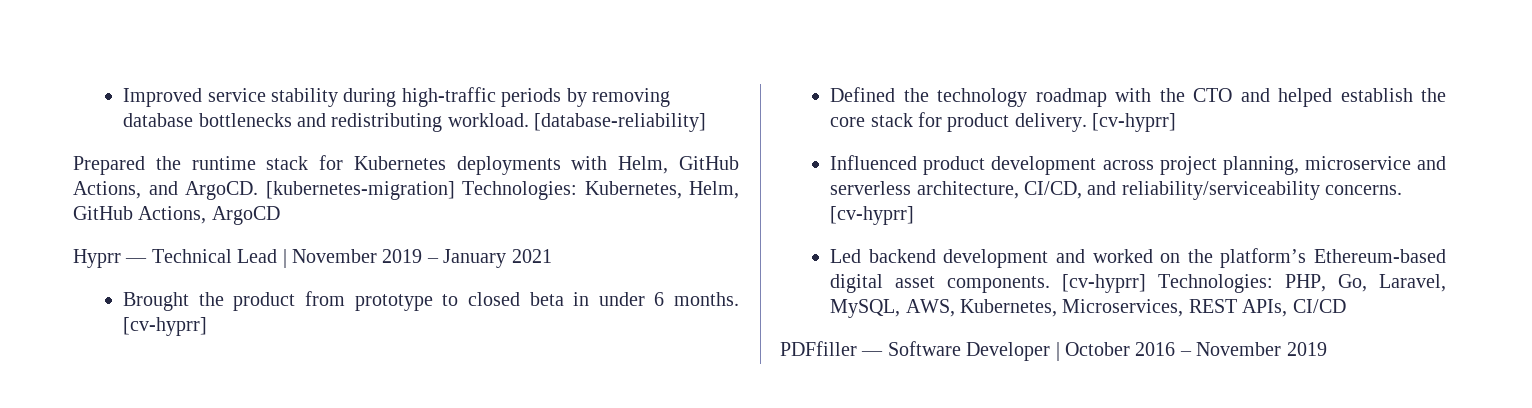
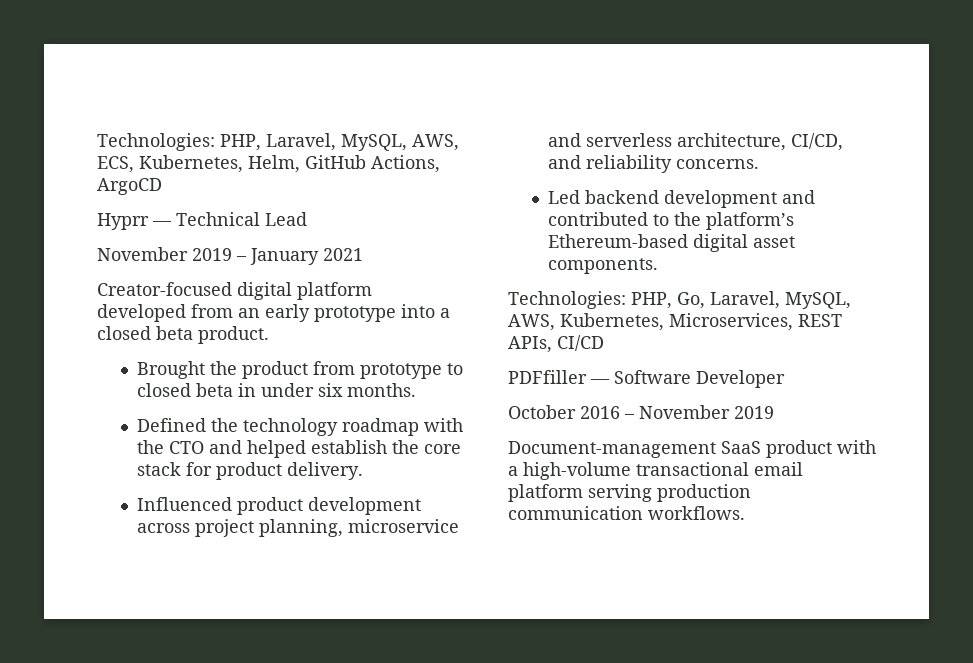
- Improved service stability during high-traffic periods by removing database bottlenecks and redistributing workload. [database-reliability]
- Prepared the runtime stack for Kubernetes deployments with Helm, GitHub Actions, and ArgoCD. [kubernetes-migration] Technologies: Kubernetes, Helm, GitHub Actions, ArgoCD
+ Technologies: PHP, Laravel, MySQL, AWS, ECS, Kubernetes, Helm, GitHub Actions, ArgoCD
- Hyprr — Technical Lead | November 2019 – January 2021
+ Hyprr — Technical Lead
+ November 2019 – January 2021
+ Creator-focused digital platform developed from an early prototype into a closed beta product.
- Brought the product from prototype to closed beta in under 6 months. [cv-hyprr]
+ Brought the product from prototype to closed beta in under six months.
- Defined the technology roadmap with the CTO and helped establish the core stack for product delivery. [cv-hyprr]
+ Defined the technology roadmap with the CTO and helped establish the core stack for product delivery.
- Influenced product development across project planning, microservice and serverless architecture, CI/CD, and reliability/serviceability concerns. [cv-hyprr]
+ Influenced product development across project planning, microservice and serverless architecture, CI/CD, and reliability concerns.
- Led backend development and worked on the platform’s Ethereum-based digital asset components. [cv-hyprr] Technologies: PHP, Go, Laravel, MySQL, AWS, Kubernetes, Microservices, REST APIs, CI/CD
+ Led backend development and contributed to the platform’s Ethereum-based digital asset components.
+ Technologies: PHP, Go, Laravel, MySQL, AWS, Kubernetes, Microservices, REST APIs, CI/CD
- PDFfiller — Software Developer | October 2016 – November 2019
+ PDFfiller — Software Developer
+ October 2016 – November 2019
+ Document-management SaaS product with a high-volume transactional email platform serving production communication workflows.

